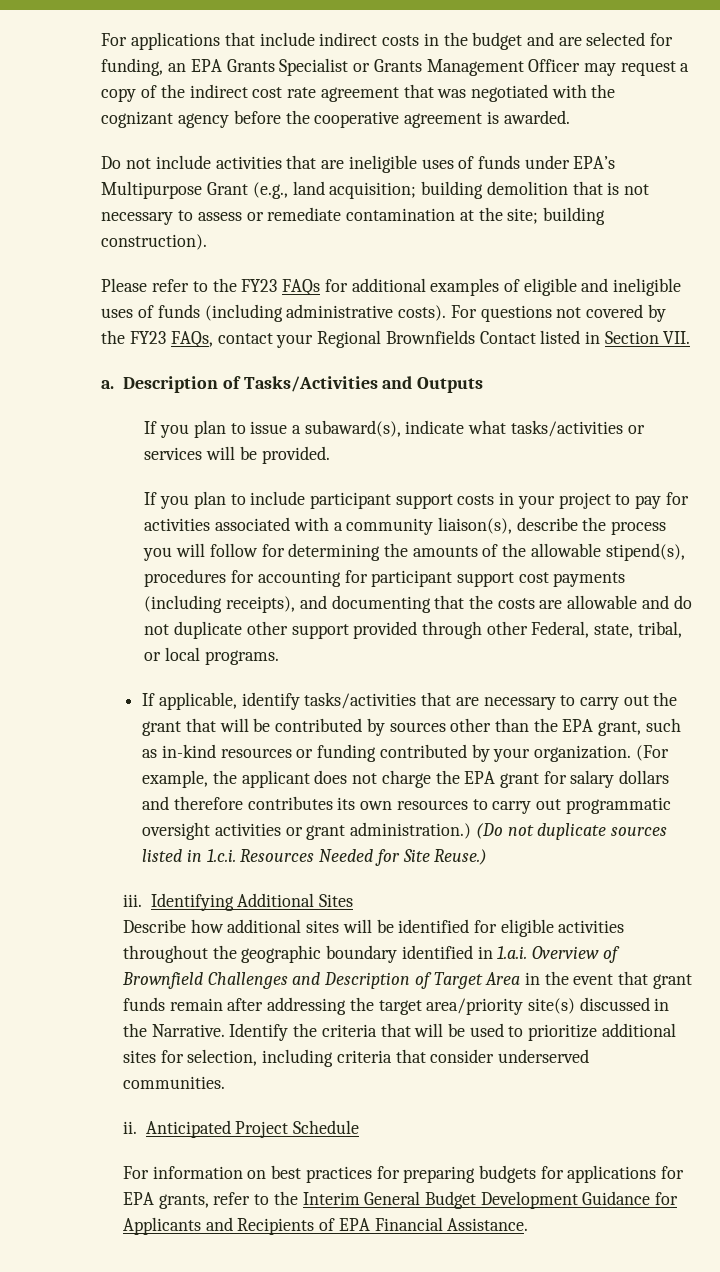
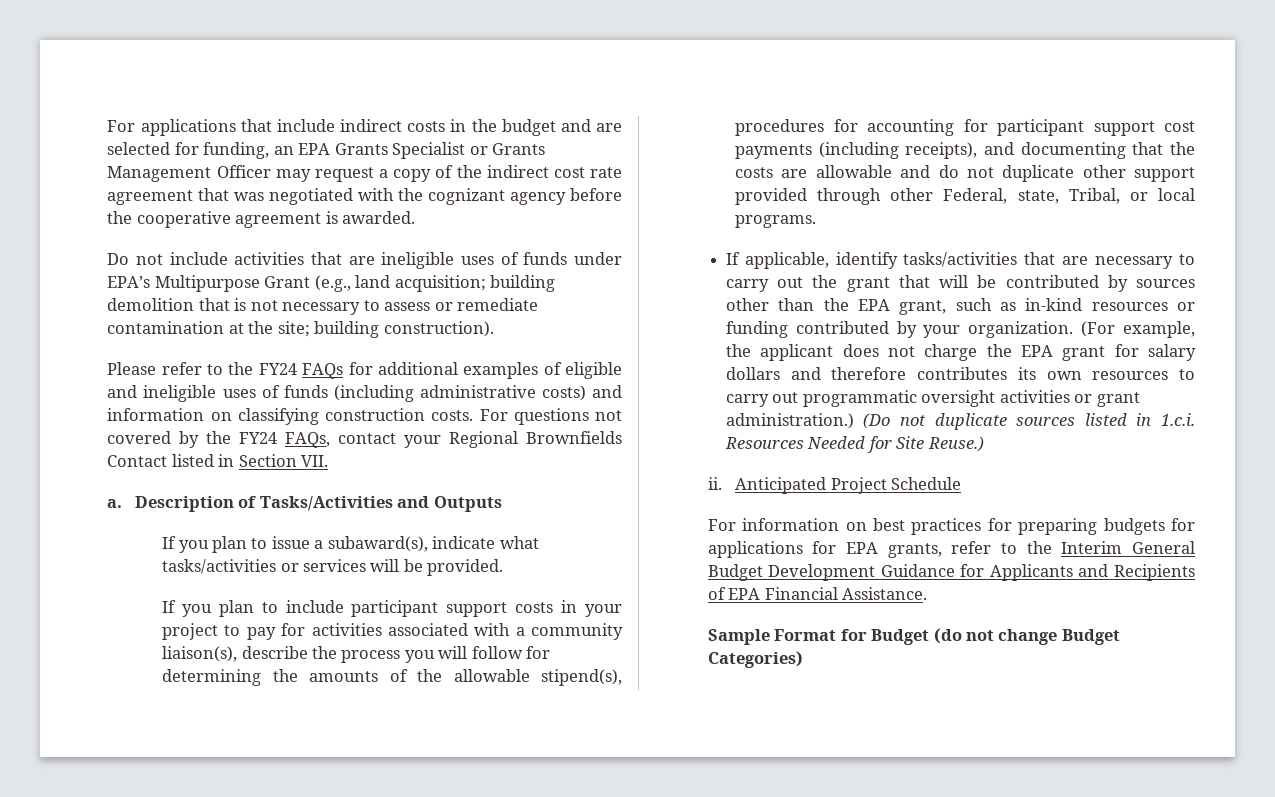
- Please refer to the FY23 FAQs for additional examples of eligible and ineligible uses of funds (including administrative costs).
+ Please refer to the FY24 FAQs for additional examples of eligible and ineligible uses of funds (including administrative costs) and information on classifying construction costs.
- For questions not covered by the FY23 FAQs, contact your Regional Brownfields Contact listed in Section VII.
+ For questions not covered by the FY24 FAQs, contact your Regional Brownfields Contact listed in Section VII.
- If you plan to include participant support costs in your project to pay for activities associated with a community liaison(s), describe the process you will follow for determining the amounts of the allowable stipend(s), procedures for accounting for participant support cost payments (including receipts), and documenting that the costs are allowable and do not duplicate other support provided through other Federal, state, tribal, or local programs.
+ If you plan to include participant support costs in your project to pay for activities associated with a community liaison(s), describe the process you will follow for determining the amounts of the allowable stipend(s), procedures for accounting for participant support cost payments (including receipts), and documenting that the costs are allowable and do not duplicate other support provided through other Federal, state, Tribal, or local programs.
- iii. Identifying Additional Sites
- Describe how additional sites will be identified for eligible activities throughout the geographic boundary identified in 1.a.i. Overview of Brownfield Challenges and Description of Target Area in the event that grant funds remain after addressing the target area/priority site(s) discussed in the Narrative. Identify the criteria that will be used to prioritize additional sites for selection, including criteria that consider underserved communities.
+ Sample Format for Budget (do not change Budget Categories)

